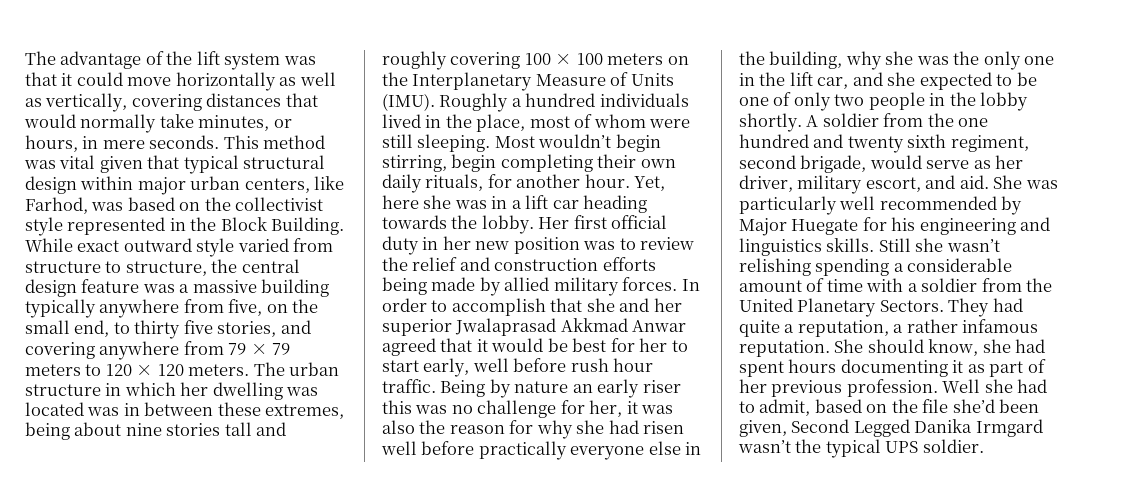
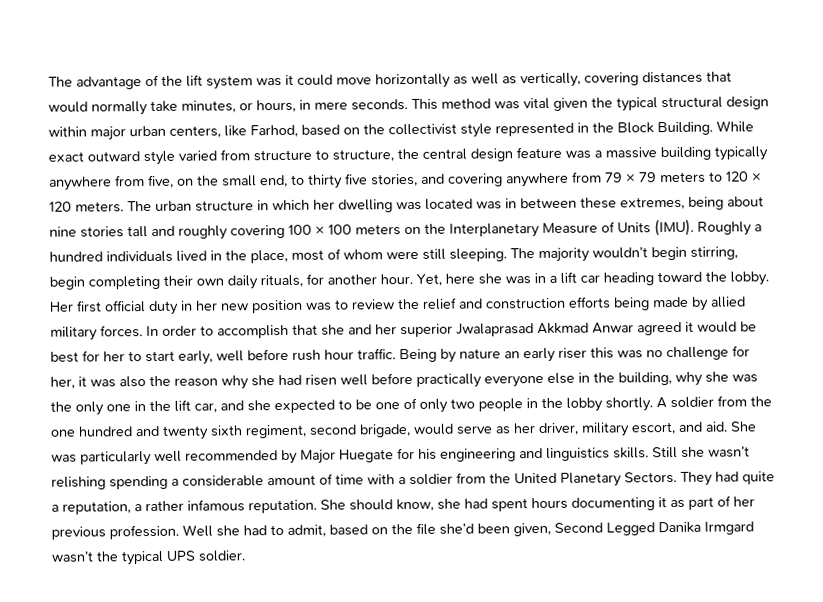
- The advantage of the lift system was that it could move horizontally as well as vertically, covering distances that would normally take minutes, or hours, in mere seconds.
+ The advantage of the lift system was it could move horizontally as well as vertically, covering distances that would normally take minutes, or hours, in mere seconds.
- This method was vital given that typical structural design within major urban centers, like Farhod, was based on the collectivist style represented in the Block Building.
+ This method was vital given the typical structural design within major urban centers, like Farhod, based on the collectivist style represented in the Block Building.
- Most wouldn’t begin stirring, begin completing their own daily rituals, for another hour.
+ The majority wouldn’t begin stirring, begin completing their own daily rituals, for another hour.
- Yet, here she was in a lift car heading towards the lobby.
+ Yet, here she was in a lift car heading toward the lobby.
- In order to accomplish that she and her superior Jwalaprasad Akkmad Anwar agreed that it would be best for her to start early, well before rush hour traffic.
+ In order to accomplish that she and her superior Jwalaprasad Akkmad Anwar agreed it would be best for her to start early, well before rush hour traffic.
- Being by nature an early riser this was no challenge for her, it was also the reason for why she had risen well before practically everyone else in the building, why she was the only one in the lift car, and she expected to be one of only two people in the lobby shortly.
+ Being by nature an early riser this was no challenge for her, it was also the reason why she had risen well before practically everyone else in the building, why she was the only one in the lift car, and she expected to be one of only two people in the lobby shortly.

